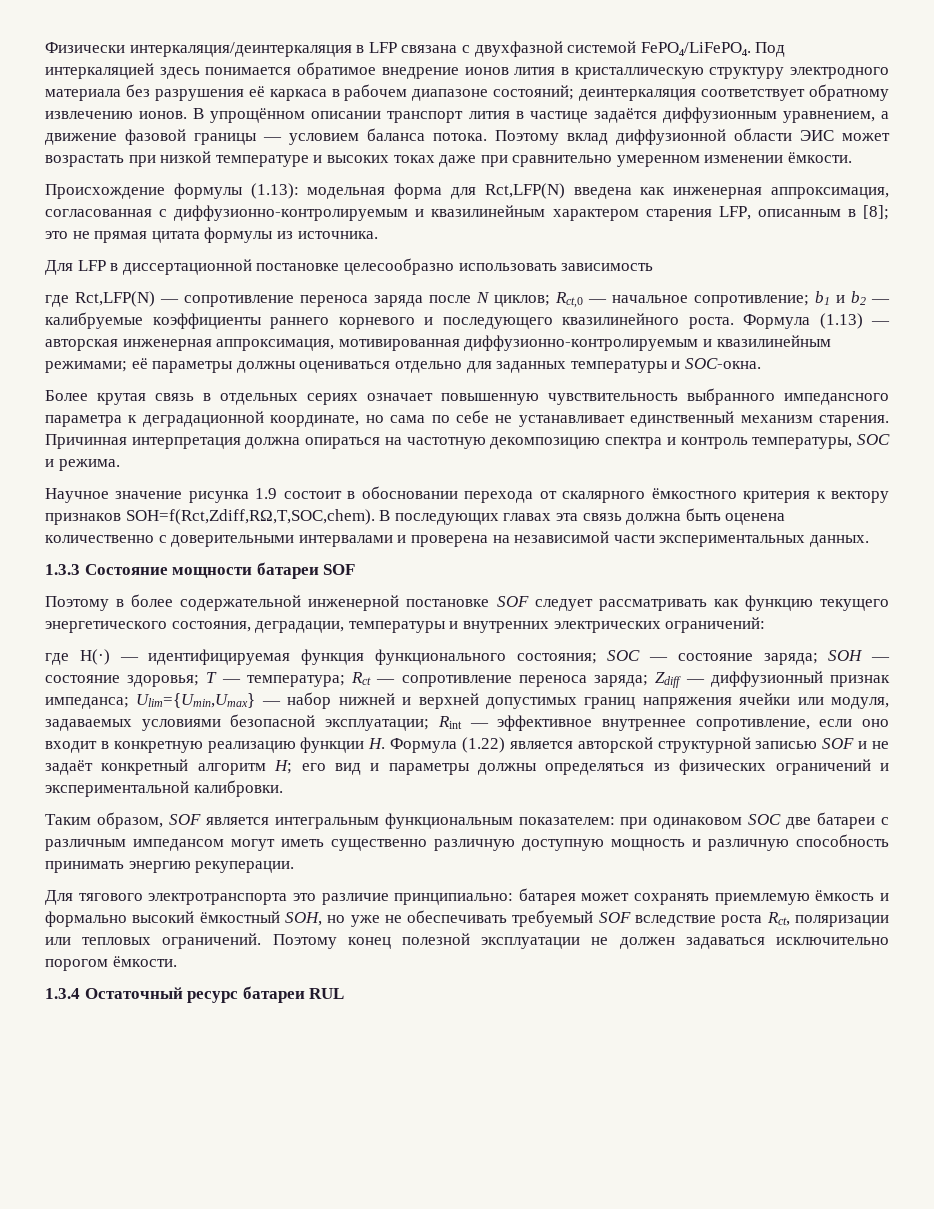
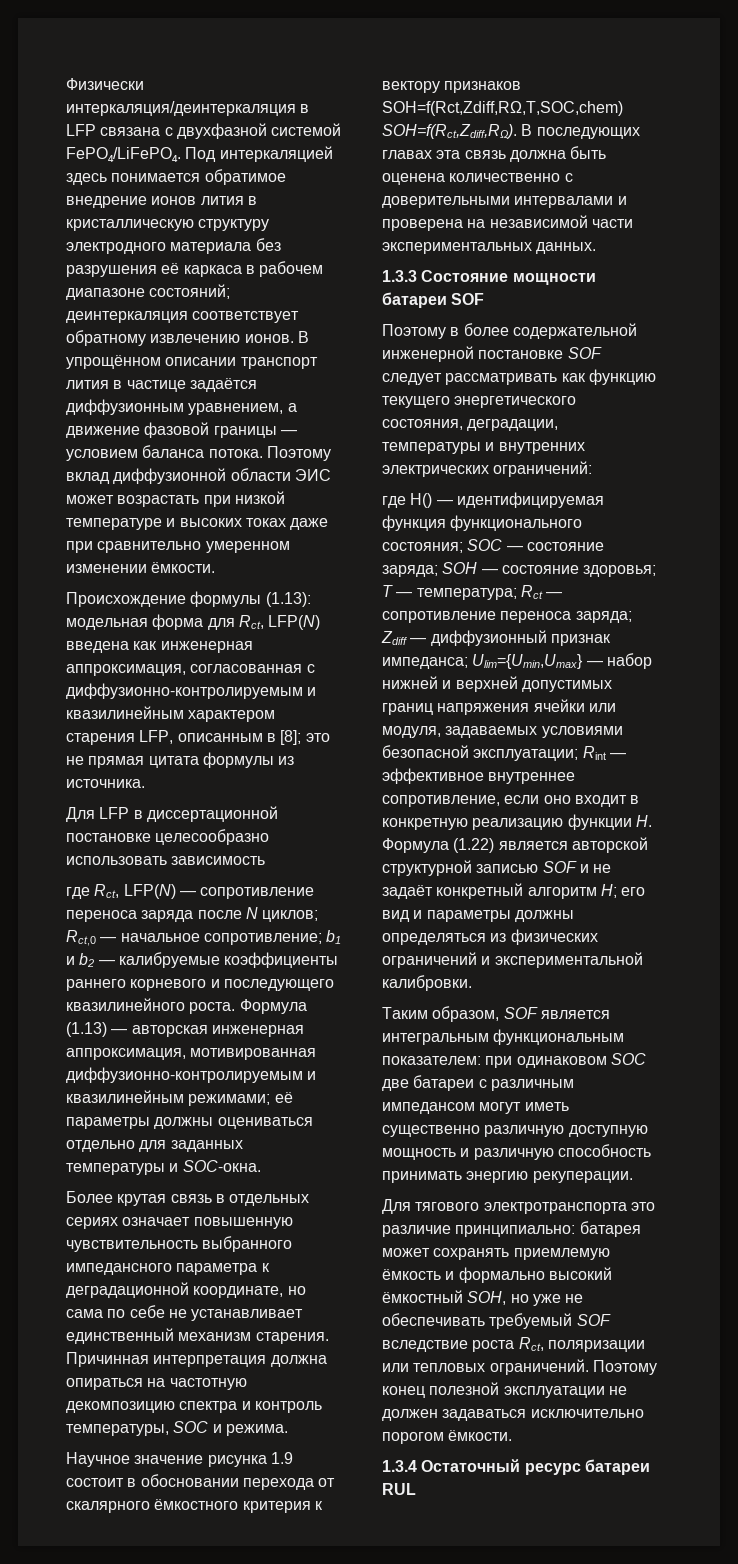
- Происхождение формулы (1.13): модельная форма для Rct,LFP(N) введена как инженерная аппроксимация, согласованная с диффузионно-контролируемым и квазилинейным характером старения LFP, описанным в [8]; это не прямая цитата формулы из источника.
+ Происхождение формулы (1.13): модельная форма для Rct, LFP(N) введена как инженерная аппроксимация, согласованная с диффузионно-контролируемым и квазилинейным характером старения LFP, описанным в [8]; это не прямая цитата формулы из источника.
- где Rct,LFP(N) — сопротивление переноса заряда после N циклов; Rct,0 — начальное сопротивление; b1 и b2 — калибруемые коэффициенты раннего корневого и последующего квазилинейного роста.
+ где Rct, LFP(N) — сопротивление переноса заряда после N циклов; Rct,0 — начальное сопротивление; b1 и b2 — калибруемые коэффициенты раннего корневого и последующего квазилинейного роста.
- Научное значение рисунка 1.9 состоит в обосновании перехода от скалярного ёмкостного критерия к вектору признаков SOH=f(Rct,Zdiff,RΩ,T,SOC,chem).
+ Научное значение рисунка 1.9 состоит в обосновании перехода от скалярного ёмкостного критерия к вектору признаков SOH=f(Rct,Zdiff,RΩ,T,SOC,chem) SOH=f(Rct,Zdiff,RΩ).
- где H(·) — идентифицируемая функция функционального состояния;
+ где H() — идентифицируемая функция функционального состояния;

